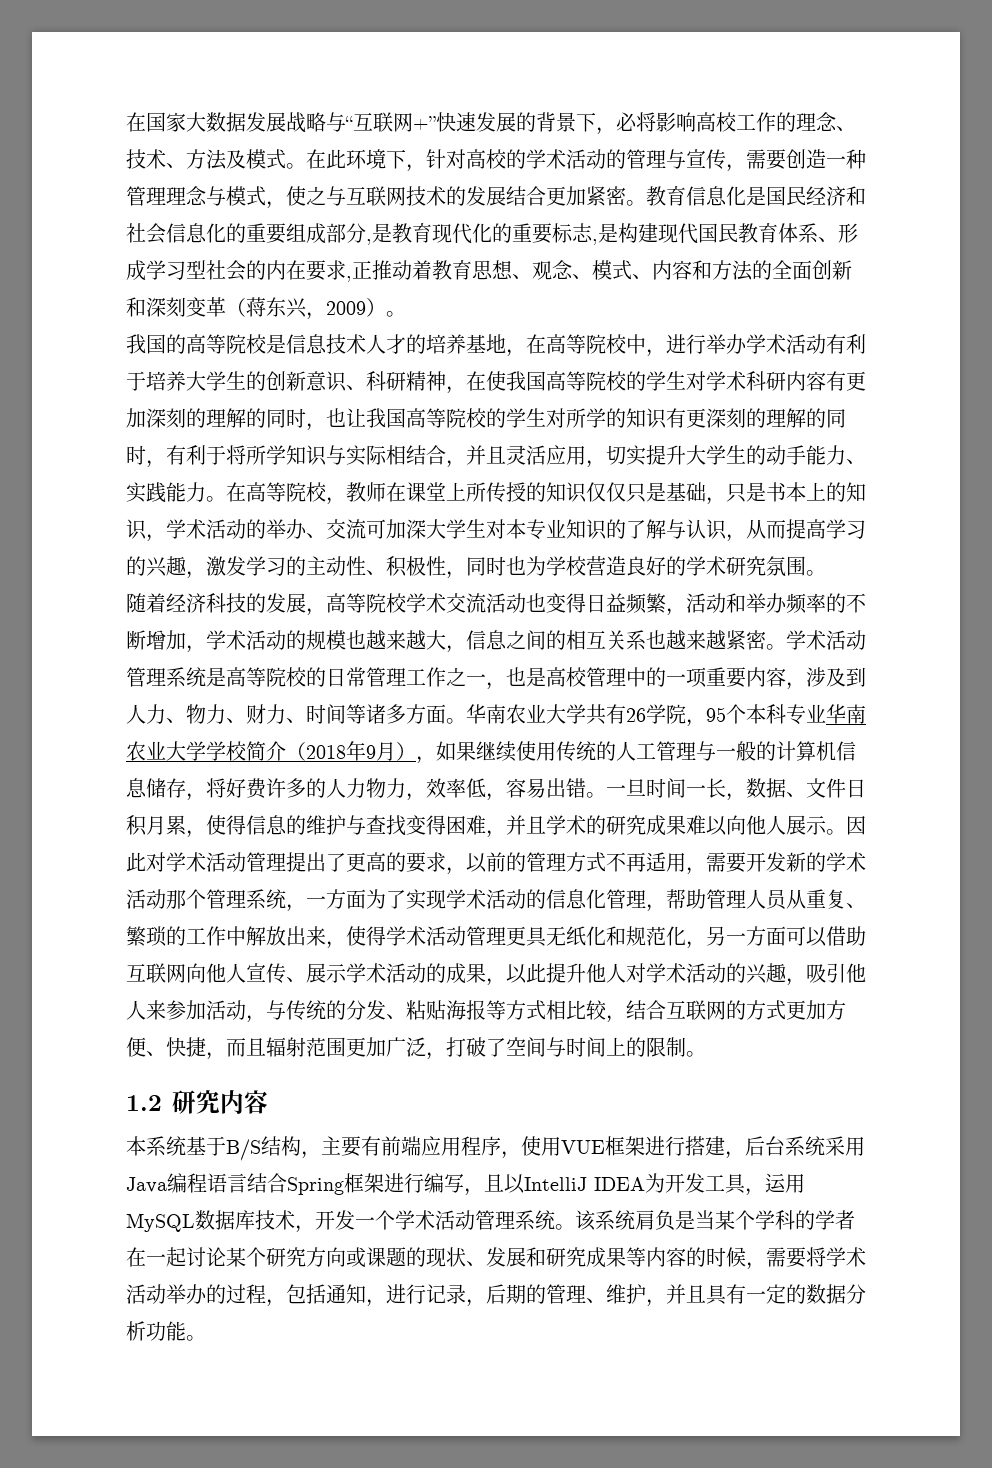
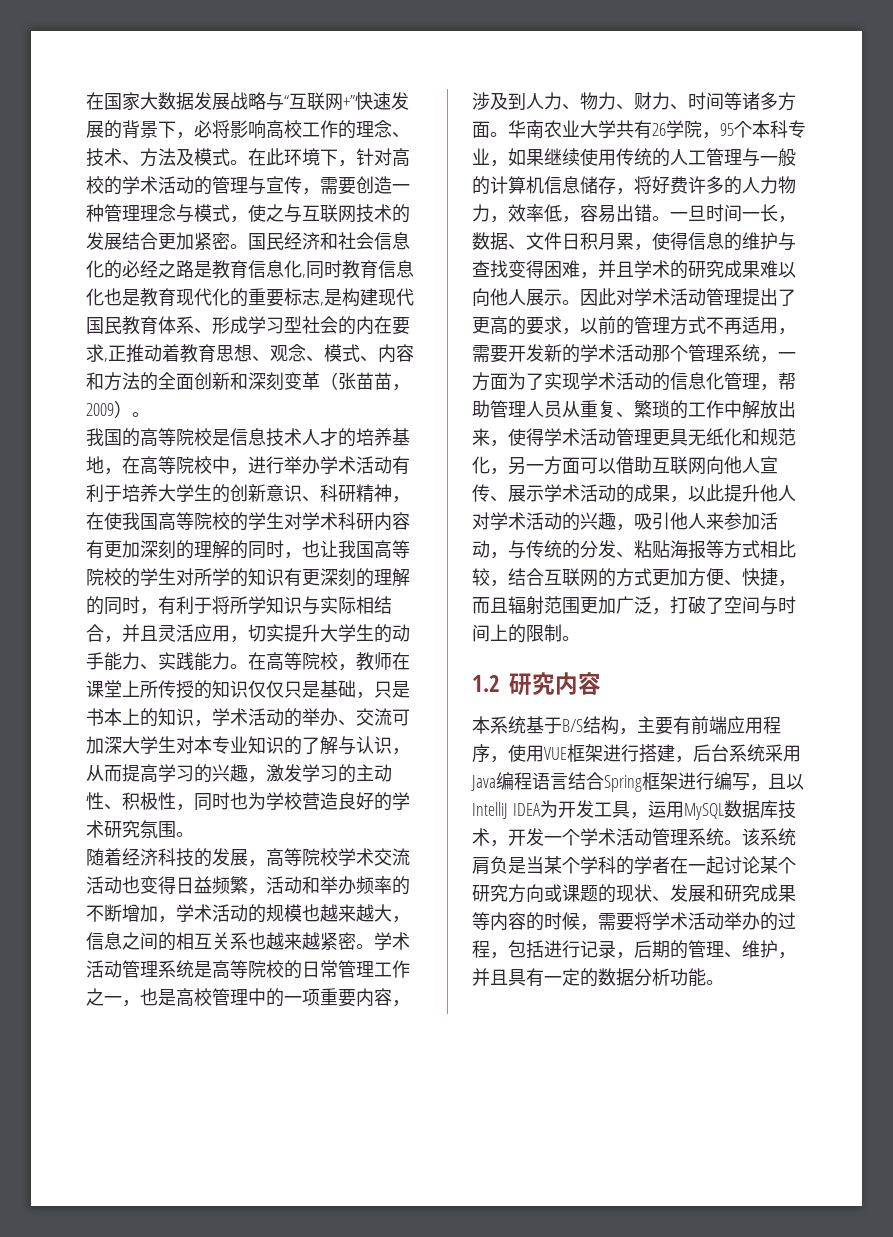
- 教育信息化是国民经济和社会信息化的重要组成部分,是教育现代化的重要标志,是构建现代国民教育体系、形成学习型社会的内在要求,正推动着教育思想、观念、模式、内容和方法的全面创新和深刻变革（蒋东兴，2009）。
+ 国民经济和社会信息化的必经之路是教育信息化,同时教育信息化也是教育现代化的重要标志,是构建现代国民教育体系、形成学习型社会的内在要求,正推动着教育思想、观念、模式、内容和方法的全面创新和深刻变革（张苗苗，2009）。
- 华南农业大学共有26学院，95个本科专业华南农业大学学校简介（2018年9月），如果继续使用传统的人工管理与一般的计算机信息储存，将好费许多的人力物力，效率低，容易出错。
+ 华南农业大学共有26学院，95个本科专业，如果继续使用传统的人工管理与一般的计算机信息储存，将好费许多的人力物力，效率低，容易出错。
- 该系统肩负是当某个学科的学者在一起讨论某个研究方向或课题的现状、发展和研究成果等内容的时候，需要将学术活动举办的过程，包括通知，进行记录，后期的管理、维护，并且具有一定的数据分析功能。
+ 该系统肩负是当某个学科的学者在一起讨论某个研究方向或课题的现状、发展和研究成果等内容的时候，需要将学术活动举办的过程，包括进行记录，后期的管理、维护，并且具有一定的数据分析功能。

